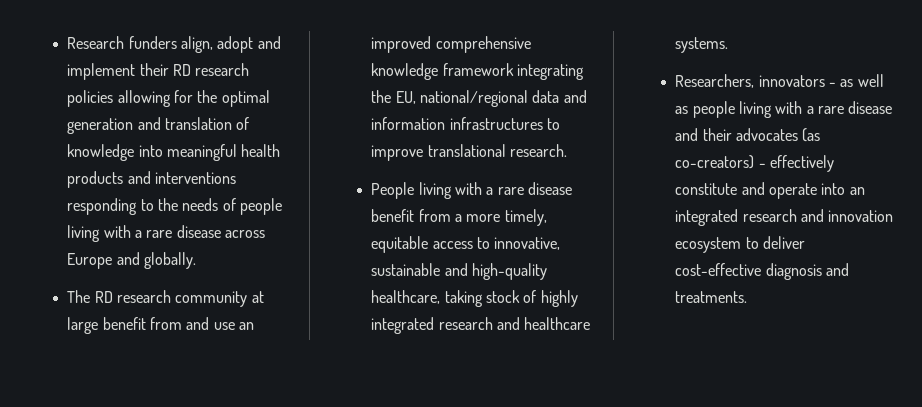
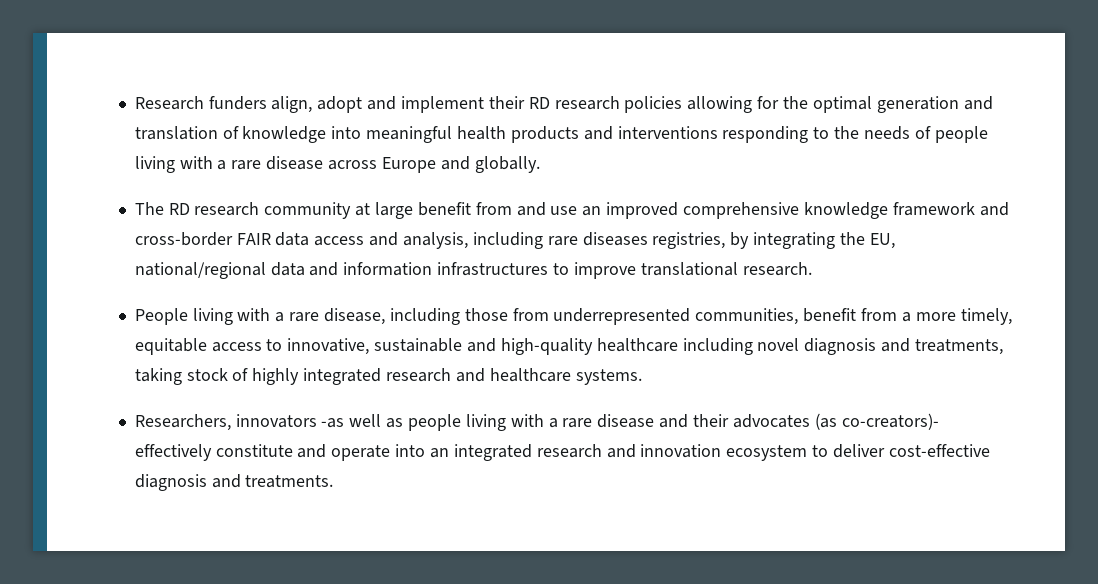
- The RD research community at large benefit from and use an improved comprehensive knowledge framework integrating the EU, national/regional data and information infrastructures to improve translational research.
+ The RD research community at large benefit from and use an improved comprehensive knowledge framework and cross-border FAIR data access and analysis, including rare diseases registries, by integrating the EU, national/regional data and information infrastructures to improve translational research.
- People living with a rare disease benefit from a more timely, equitable access to innovative, sustainable and high-quality healthcare, taking stock of highly integrated research and healthcare systems.
+ People living with a rare disease, including those from underrepresented communities, benefit from a more timely, equitable access to innovative, sustainable and high-quality healthcare including novel diagnosis and treatments, taking stock of highly integrated research and healthcare systems.
- Researchers, innovators - as well as people living with a rare disease and their advocates (as co-creators) - effectively constitute and operate into an integrated research and innovation ecosystem to deliver cost-effective diagnosis and treatments.
+ Researchers, innovators -as well as people living with a rare disease and their advocates (as co-creators)- effectively constitute and operate into an integrated research and innovation ecosystem to deliver cost-effective diagnosis and treatments.

